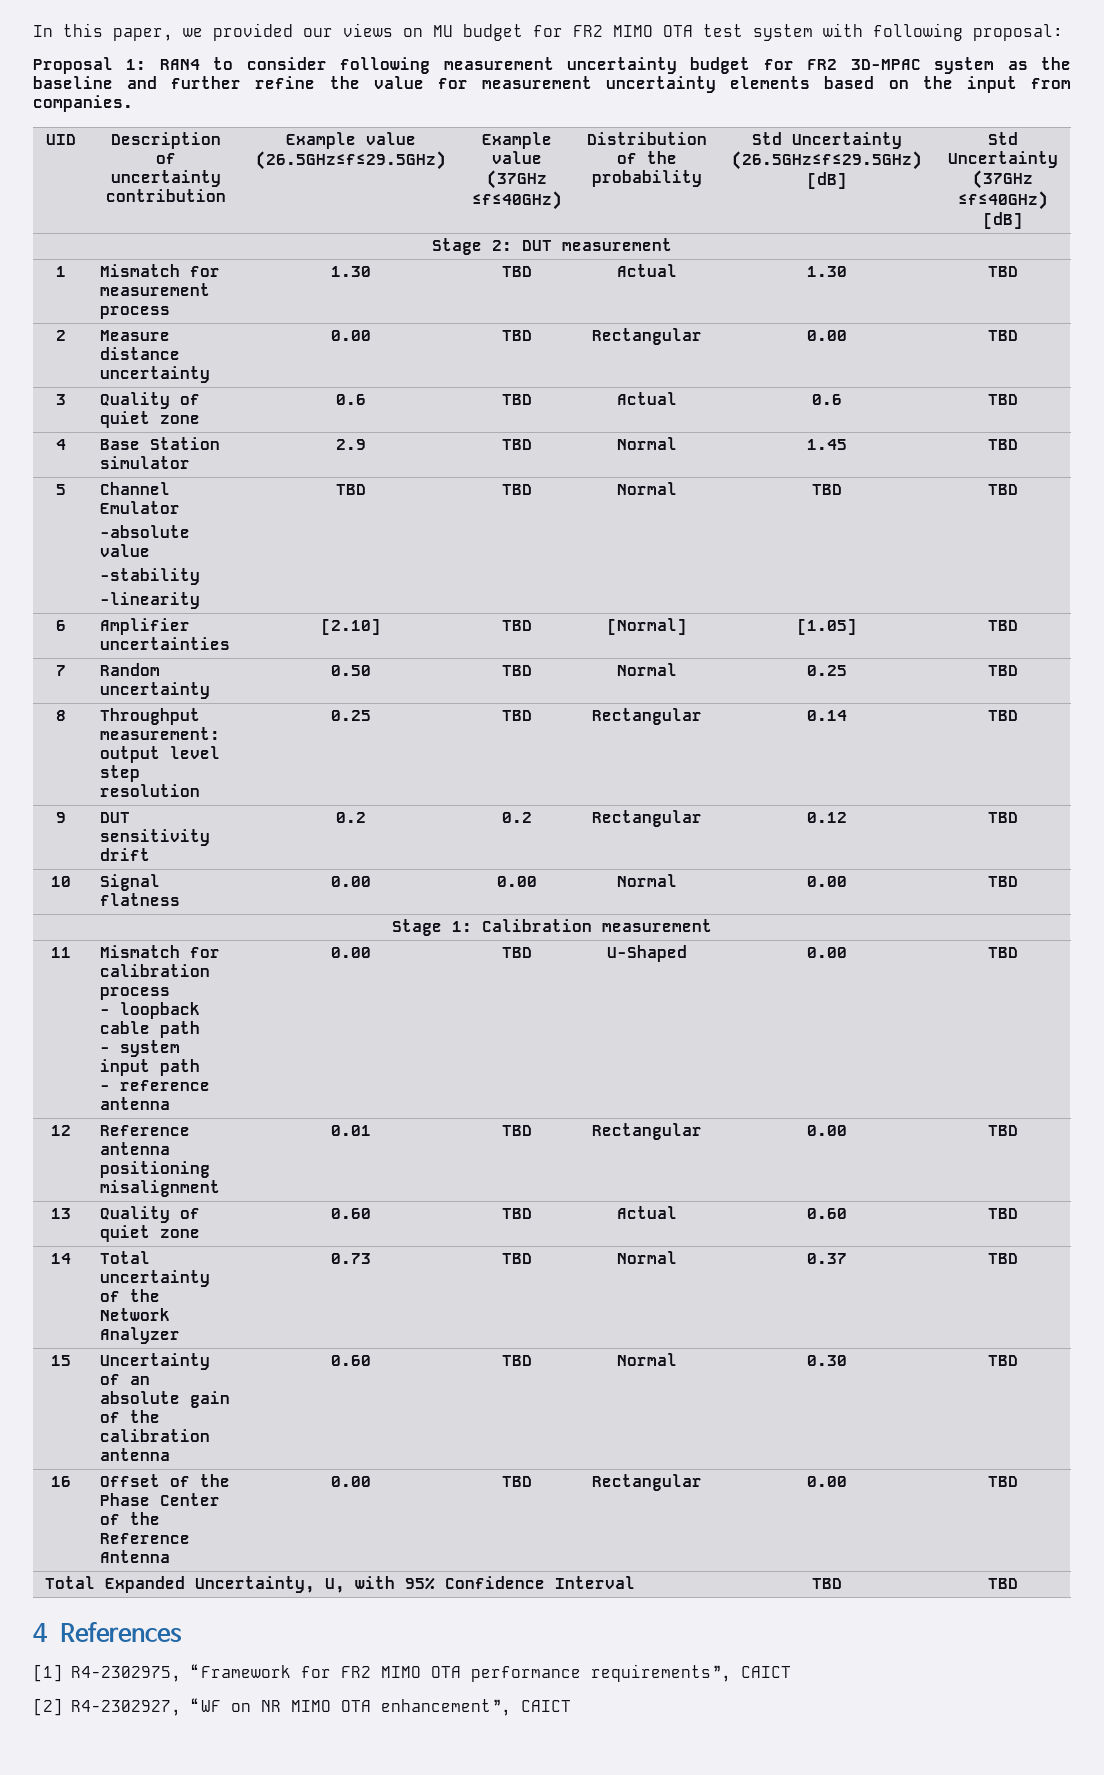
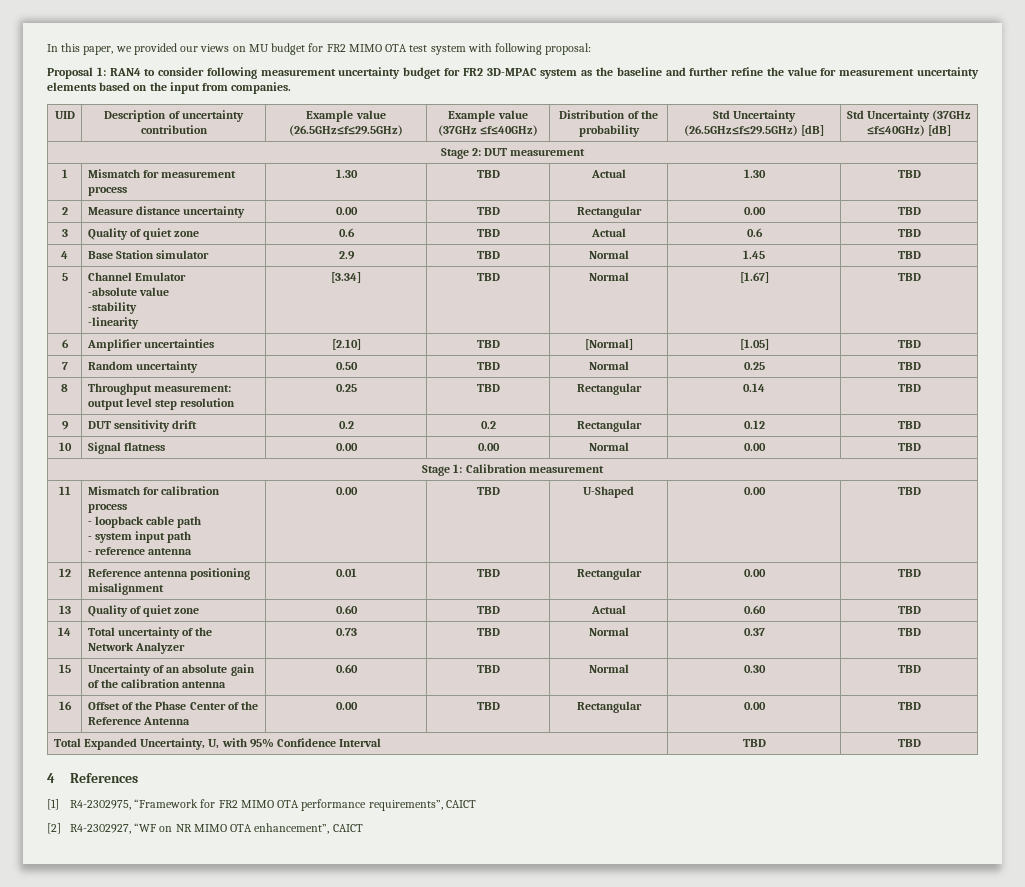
  5 | Channel Emulator
  -absolute value
  -stability
- -linearity | TBD | TBD | Normal | TBD | TBD
+ -linearity | [3.34] | TBD | Normal | [1.67] | TBD

